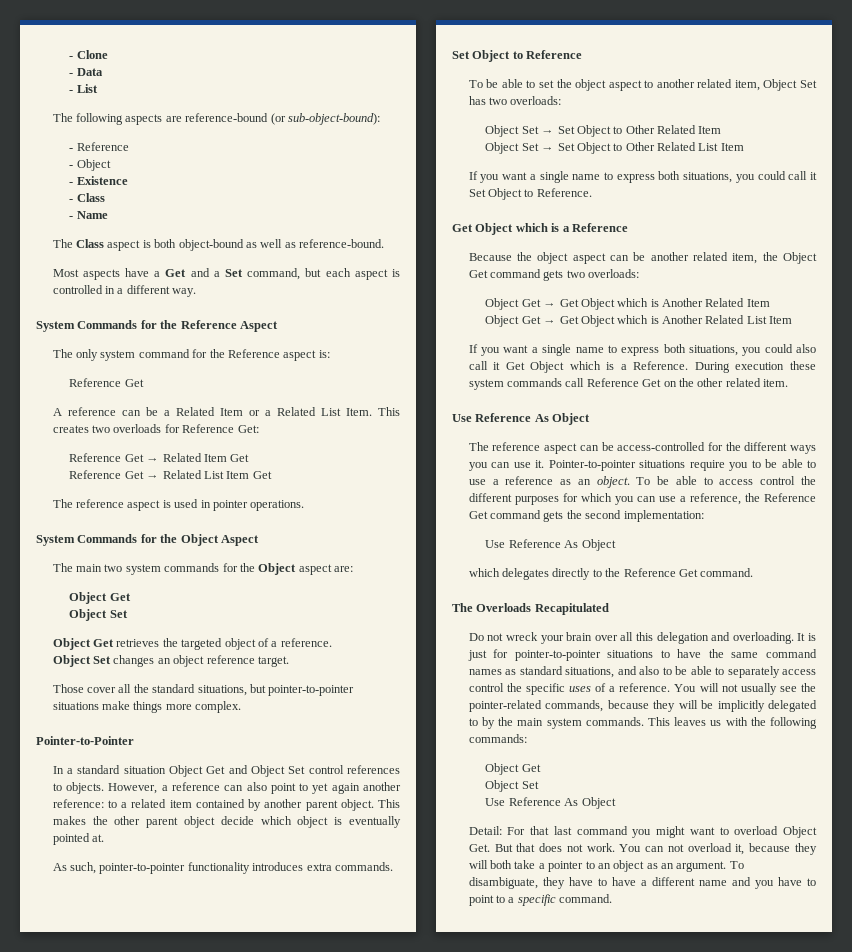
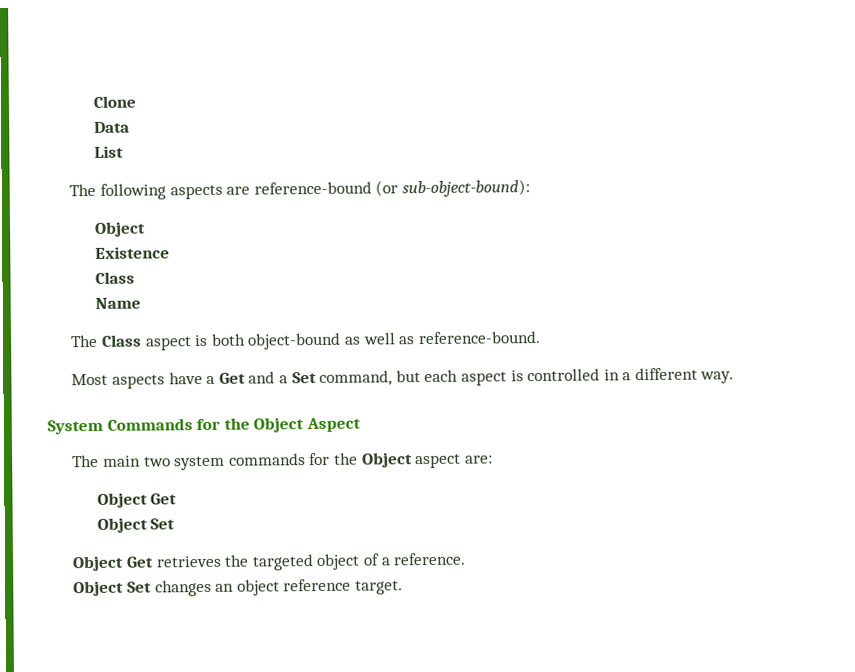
- - Clone
+ Clone
- - Data
+ Data
- - List
+ List
  The following aspects are reference-bound (or sub-object-bound):
- - Reference
- - Object
- - Existence
- - Class
+ Object
+ Existence
+ Class
- - Name
+ Name
- System Commands for the Reference Aspect
- The only system command for the Reference aspect is:
- Reference Get
- A reference can be a Related Item or a Related List Item. This creates two overloads for Reference Get:
- Reference Get → Related Item Get
- Reference Get → Related List Item Get
- The reference aspect is used in pointer operations.
- Those cover all the standard situations, but pointer-to-pointer situations make things more complex.
- Pointer-to-Pointer
- In a standard situation Object Get and Object Set control references to objects. However, a reference can also point to yet again another reference: to a related item contained by another parent object. This makes the other parent object decide which object is eventually pointed at.
- As such, pointer-to-pointer functionality introduces extra commands.
- Set Object to Reference
- To be able to set the object aspect to another related item, Object Set has two overloads:
- Object Set → Set Object to Other Related Item
- Object Set → Set Object to Other Related List Item
- If you want a single name to express both situations, you could call it Set Object to Reference.
- Get Object which is a Reference
- Because the object aspect can be another related item, the Object Get command gets two overloads:
- Object Get → Get Object which is Another Related Item
- Object Get → Get Object which is Another Related List Item
- If you want a single name to express both situations, you could also call it Get Object which is a Reference. During execution these system commands call Reference Get on the other related item.
- Use Reference As Object
- The reference aspect can be access-controlled for the different ways you can use it. Pointer-to-pointer situations require you to be able to use a reference as an object. To be able to access control the different purposes for which you can use a reference, the Reference Get command gets the second implementation:
- Use Reference As Object
- which delegates directly to the Reference Get command.
- The Overloads Recapitulated
- Do not wreck your brain over all this delegation and overloading. It is just for pointer-to-pointer situations to have the same command names as standard situations, and also to be able to separately access control the specific uses of a reference. You will not usually see the pointer-related commands, because they will be implicitly delegated to by the main system commands. This leaves us with the following commands:
- Object Get
- Object Set
- Use Reference As Object
- Detail: For that last command you might want to overload Object Get. But that does not work. You can not overload it, because they will both take a pointer to an object as an argument. To disambiguate, they have to have a different name and you have to point to a specific command.

